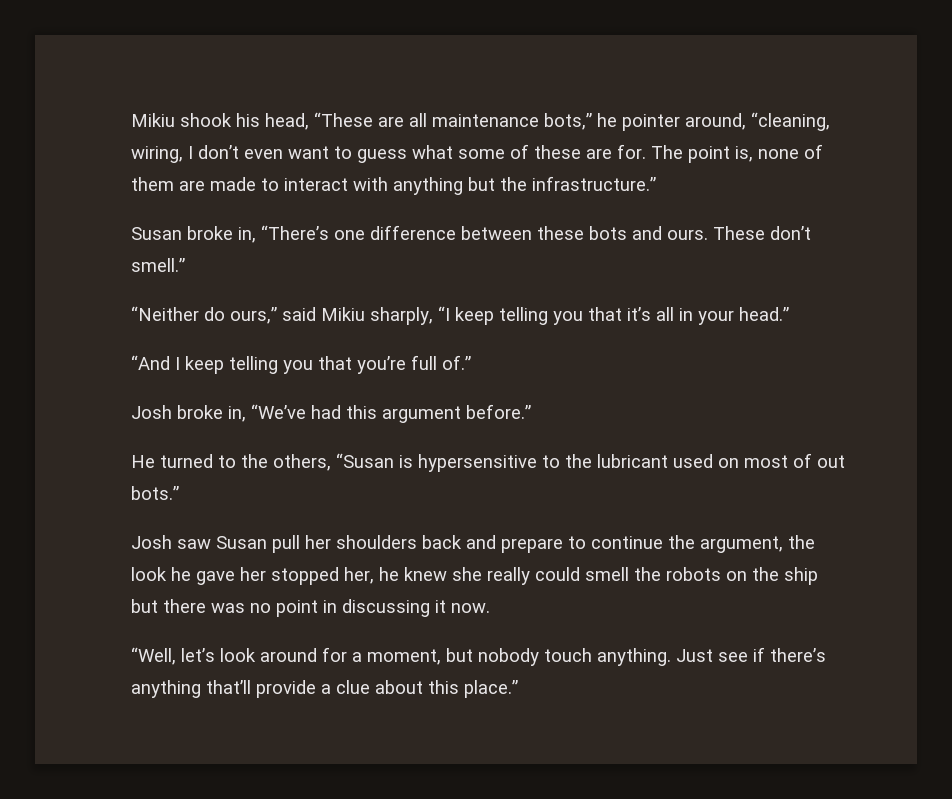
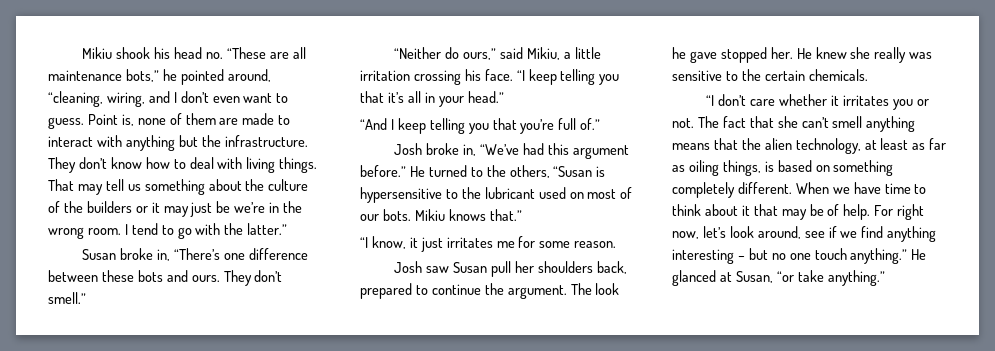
- Mikiu shook his head, “These are all maintenance bots,” he pointer around, “cleaning, wiring, I don’t even want to guess what some of these are for. The point is, none of them are made to interact with anything but the infrastructure.”
+ Mikiu shook his head no. “These are all maintenance bots,” he pointed around, “cleaning, wiring, and I don’t even want to guess. Point is, none of them are made to interact with anything but the infrastructure. They don’t know how to deal with living things. That may tell us something about the culture of the builders or it may just be we’re in the wrong room. I tend to go with the latter.”
- These don’t smell.”
+ They don’t smell.”
- “Neither do ours,” said Mikiu sharply, “I keep telling you that it’s all in your head.”
+ “Neither do ours,” said Mikiu, a little irritation crossing his face. “I keep telling you that it’s all in your head.”
- Josh broke in, “We’ve had this argument before.”
- He turned to the others, “Susan is hypersensitive to the lubricant used on most of out bots.”
+ Josh broke in, “We’ve had this argument before.” He turned to the others, “Susan is hypersensitive to the lubricant used on most of our bots. Mikiu knows that.”
+ “I know, it just irritates me for some reason.
- Josh saw Susan pull her shoulders back and prepare to continue the argument, the look he gave her stopped her, he knew she really could smell the robots on the ship but there was no point in discussing it now.
- “Well, let’s look around for a moment, but nobody touch anything. Just see if there’s anything that’ll provide a clue about this place.”
+ Josh saw Susan pull her shoulders back, prepared to continue the argument. The look he gave stopped her. He knew she really was sensitive to the certain chemicals.
+ “I don’t care whether it irritates you or not. The fact that she can’t smell anything means that the alien technology, at least as far as oiling things, is based on something completely different. When we have time to think about it that may be of help. For right now, let’s look around, see if we find anything interesting – but no one touch anything.” He glanced at Susan, “or take anything.”

